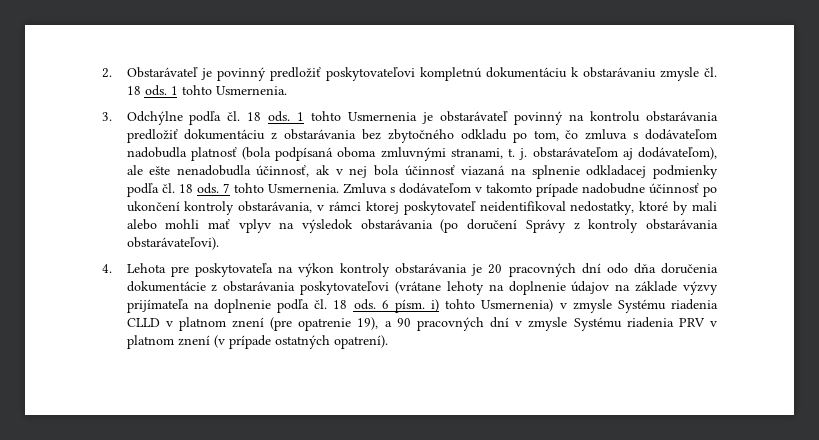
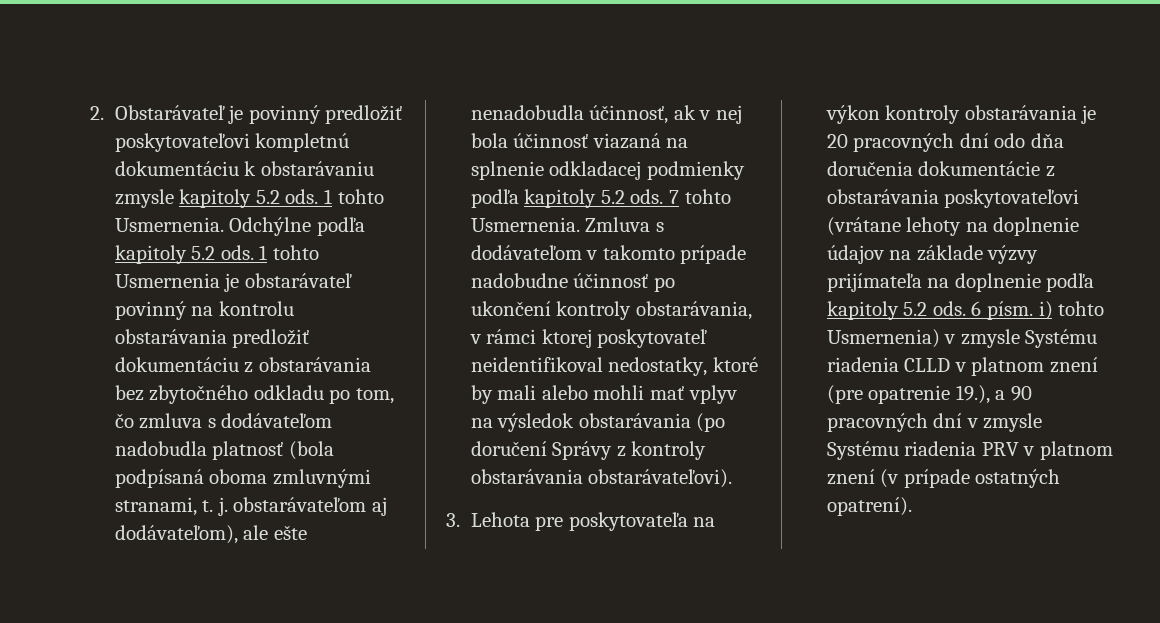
- 2. Obstarávateľ je povinný predložiť poskytovateľovi kompletnú dokumentáciu k obstarávaniu zmysle čl. 18 ods.
+ 2. Obstarávateľ je povinný predložiť poskytovateľovi kompletnú dokumentáciu k obstarávaniu zmysle kapitoly 5.2 ods.
- 1 tohto Usmernenia.
- 3. Odchýlne podľa čl. 18 ods.
+ 1 tohto Usmernenia. Odchýlne podľa kapitoly 5.2 ods.
- 1 tohto Usmernenia je obstarávateľ povinný na kontrolu obstarávania predložiť dokumentáciu z obstarávania bez zbytočného odkladu po tom, čo zmluva s dodávateľom nadobudla platnosť (bola podpísaná oboma zmluvnými stranami, t. j. obstarávateľom aj dodávateľom), ale ešte nenadobudla účinnosť, ak v nej bola účinnosť viazaná na splnenie odkladacej podmienky podľa čl. 18 ods.
+ 1 tohto Usmernenia je obstarávateľ povinný na kontrolu obstarávania predložiť dokumentáciu z obstarávania bez zbytočného odkladu po tom, čo zmluva s dodávateľom nadobudla platnosť (bola podpísaná oboma zmluvnými stranami, t. j. obstarávateľom aj dodávateľom), ale ešte nenadobudla účinnosť, ak v nej bola účinnosť viazaná na splnenie odkladacej podmienky podľa kapitoly 5.2 ods.
- 4. Lehota pre poskytovateľa na výkon kontroly obstarávania je 20 pracovných dní odo dňa doručenia dokumentácie z obstarávania poskytovateľovi (vrátane lehoty na doplnenie údajov na základe výzvy prijímateľa na doplnenie podľa čl. 18 ods.
+ 3. Lehota pre poskytovateľa na výkon kontroly obstarávania je 20 pracovných dní odo dňa doručenia dokumentácie z obstarávania poskytovateľovi (vrátane lehoty na doplnenie údajov na základe výzvy prijímateľa na doplnenie podľa kapitoly 5.2 ods.
- 6 písm. i) tohto Usmernenia) v zmysle Systému riadenia CLLD v platnom znení (pre opatrenie 19), a 90 pracovných dní v zmysle Systému riadenia PRV v platnom znení (v prípade ostatných opatrení).
+ 6 písm. i) tohto Usmernenia) v zmysle Systému riadenia CLLD v platnom znení (pre opatrenie 19.), a 90 pracovných dní v zmysle Systému riadenia PRV v platnom znení (v prípade ostatných opatrení).

